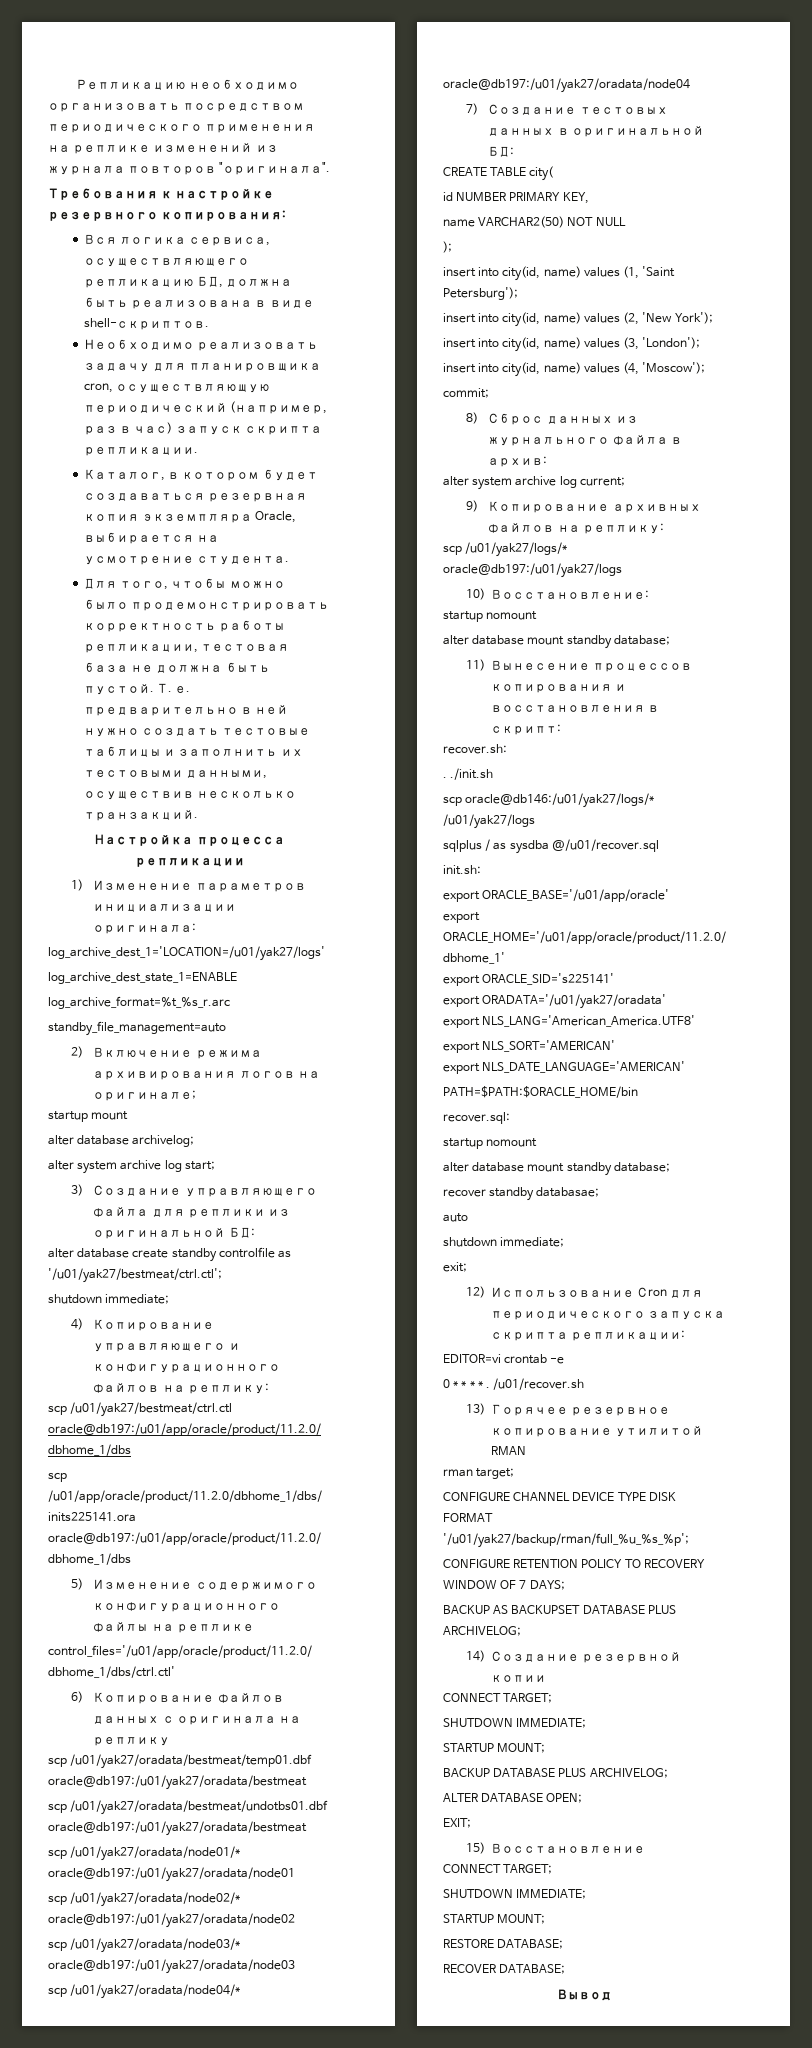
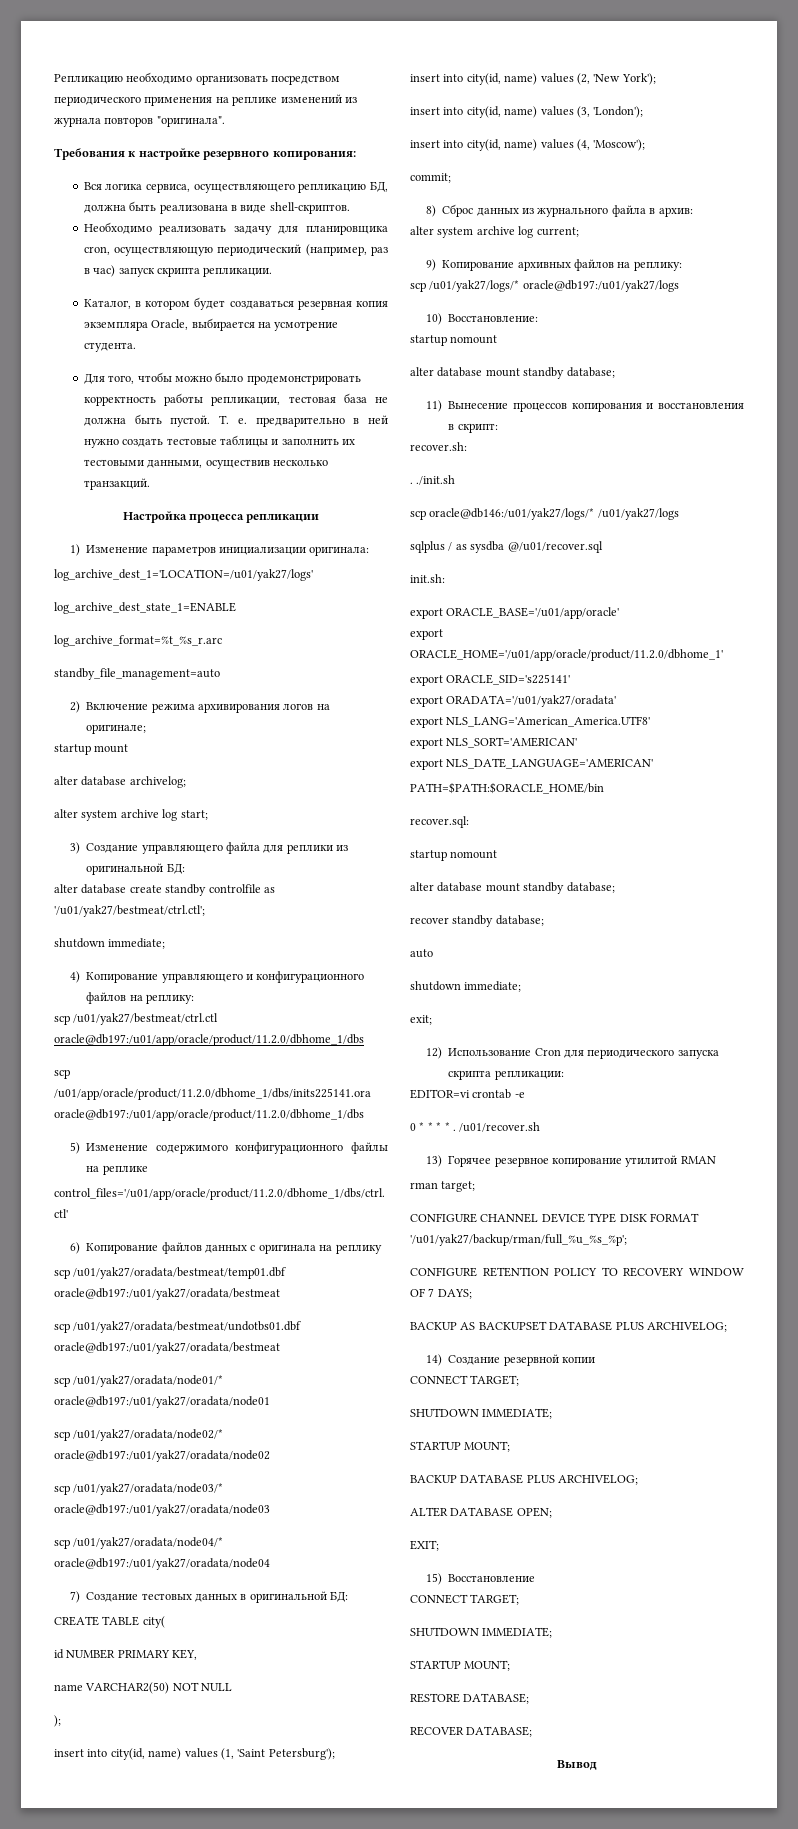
- recover standby databasae;
+ recover standby database;

